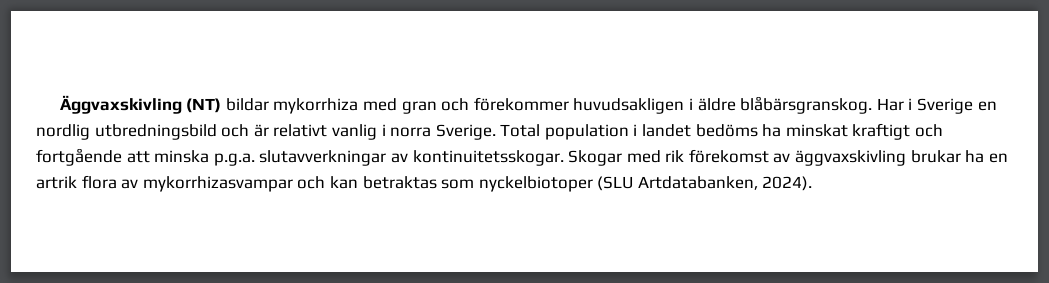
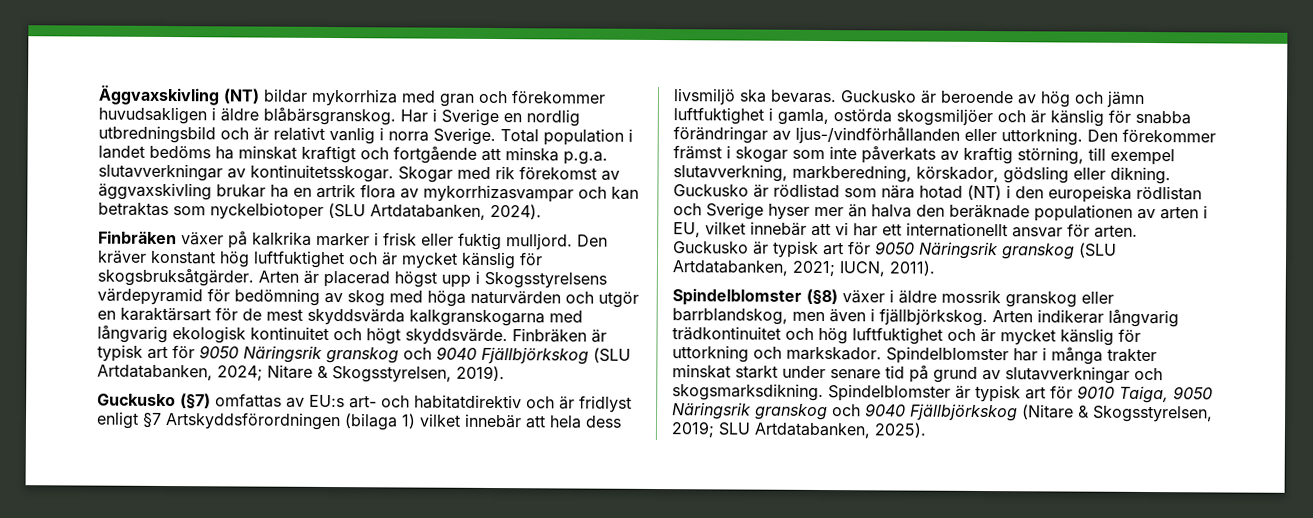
+ Finbräken växer på kalkrika marker i frisk eller fuktig mulljord. Den kräver konstant hög luftfuktighet och är mycket känslig för skogsbruksåtgärder. Arten är placerad högst upp i Skogsstyrelsens värdepyramid för bedömning av skog med höga naturvärden och utgör en karaktärsart för de mest skyddsvärda kalkgranskogarna med långvarig ekologisk kontinuitet och högt skyddsvärde. Finbräken är typisk art för 9050 Näringsrik granskog och 9040 Fjällbjörkskog (SLU Artdatabanken, 2024; Nitare & Skogsstyrelsen, 2019).
+ Guckusko (§7) omfattas av EU:s art- och habitatdirektiv och är fridlyst enligt §7 Artskyddsförordningen (bilaga 1) vilket innebär att hela dess livsmiljö ska bevaras. Guckusko är beroende av hög och jämn luftfuktighet i gamla, ostörda skogsmiljöer och är känslig för snabba förändringar av ljus-/vindförhållanden eller uttorkning. Den förekommer främst i skogar som inte påverkats av kraftig störning, till exempel slutavverkning, markberedning, körskador, gödsling eller dikning. Guckusko är rödlistad som nära hotad (NT) i den europeiska rödlistan och Sverige hyser mer än halva den beräknade populationen av arten i EU, vilket innebär att vi har ett internationellt ansvar för arten. Guckusko är typisk art för 9050 Näringsrik granskog (SLU Artdatabanken, 2021; IUCN, 2011).
+ Spindelblomster (§8) växer i äldre mossrik granskog eller barrblandskog, men även i fjällbjörkskog. Arten indikerar långvarig trädkontinuitet och hög luftfuktighet och är mycket känslig för uttorkning och markskador. Spindelblomster har i många trakter minskat starkt under senare tid på grund av slutavverkningar och skogsmarksdikning. Spindelblomster är typisk art för 9010 Taiga, 9050 Näringsrik granskog och 9040 Fjällbjörkskog (Nitare & Skogsstyrelsen, 2019; SLU Artdatabanken, 2025).

